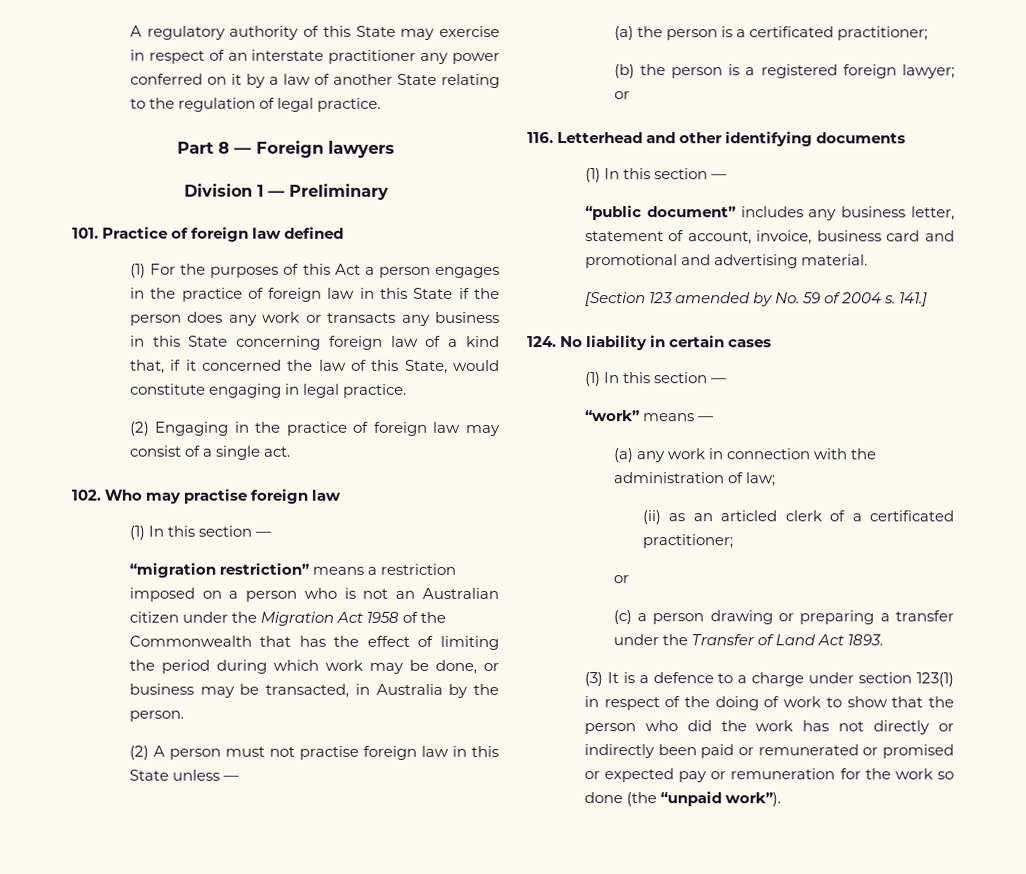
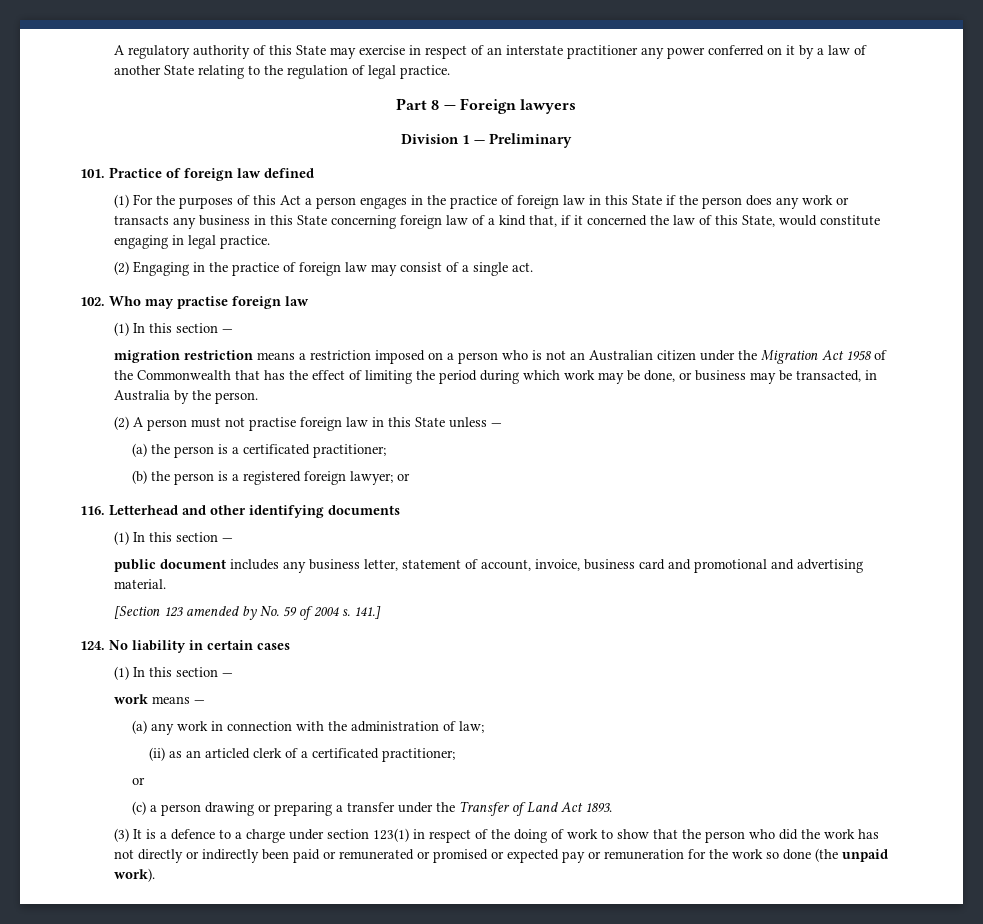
- “migration restriction” means a restriction imposed on a person who is not an Australian citizen under the Migration Act 1958 of the Commonwealth that has the effect of limiting the period during which work may be done, or business may be transacted, in Australia by the person.
+ migration restriction means a restriction imposed on a person who is not an Australian citizen under the Migration Act 1958 of the Commonwealth that has the effect of limiting the period during which work may be done, or business may be transacted, in Australia by the person.
- “public document” includes any business letter, statement of account, invoice, business card and promotional and advertising material.
+ public document includes any business letter, statement of account, invoice, business card and promotional and advertising material.
- “work” means —
+ work means —
- (3) It is a defence to a charge under section 123(1) in respect of the doing of work to show that the person who did the work has not directly or indirectly been paid or remunerated or promised or expected pay or remuneration for the work so done (the “unpaid work”).
+ (3) It is a defence to a charge under section 123(1) in respect of the doing of work to show that the person who did the work has not directly or indirectly been paid or remunerated or promised or expected pay or remuneration for the work so done (the unpaid work).

